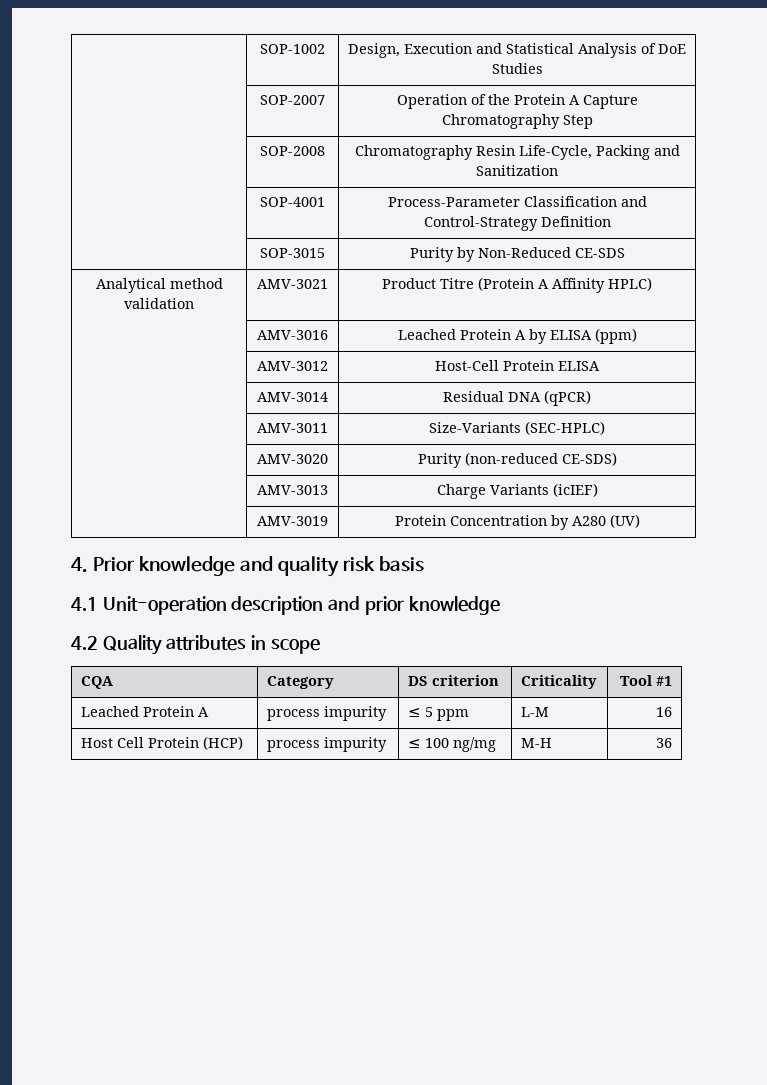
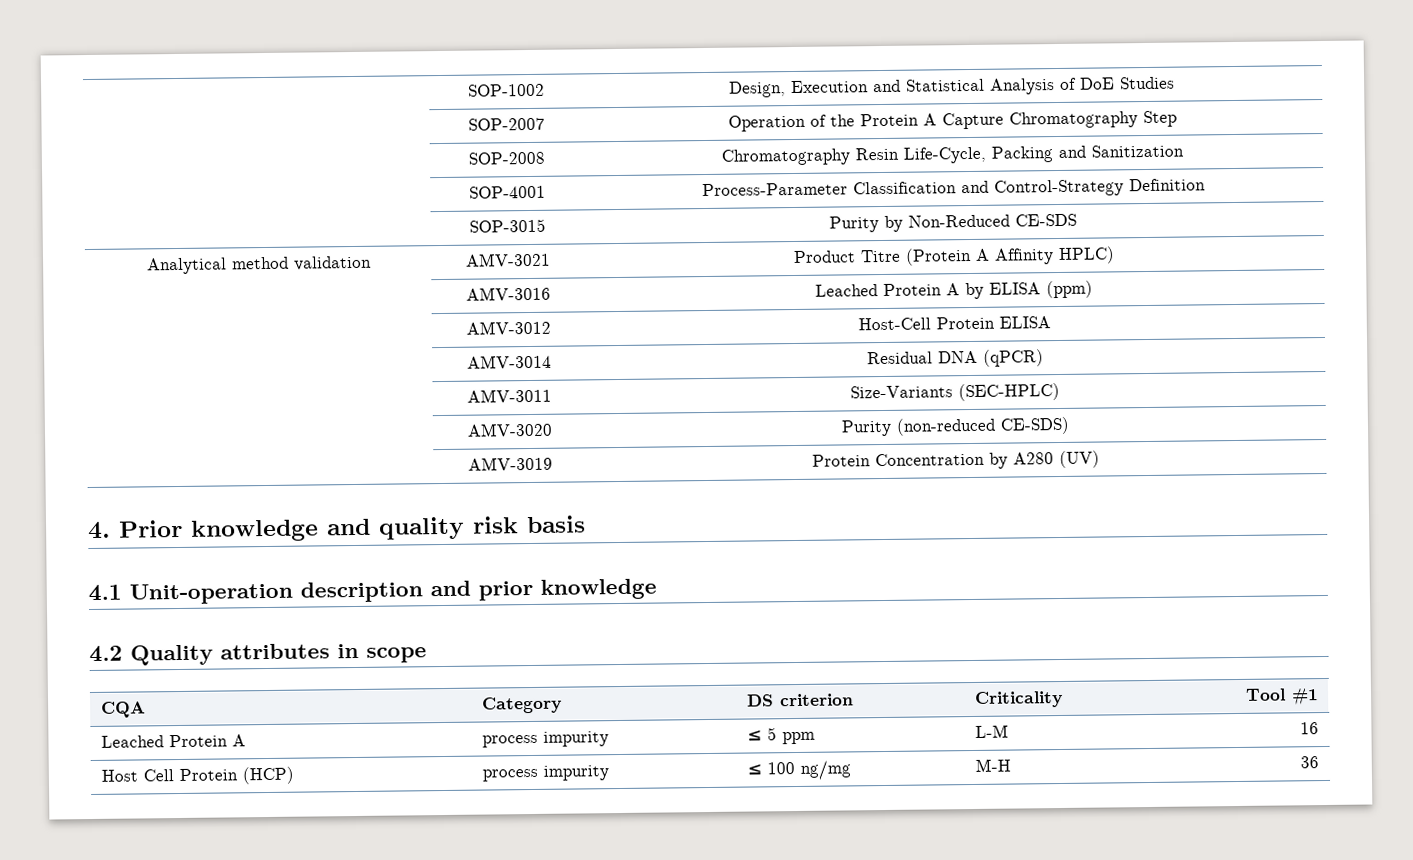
- | AMV-3013 | Charge Variants (icIEF)

